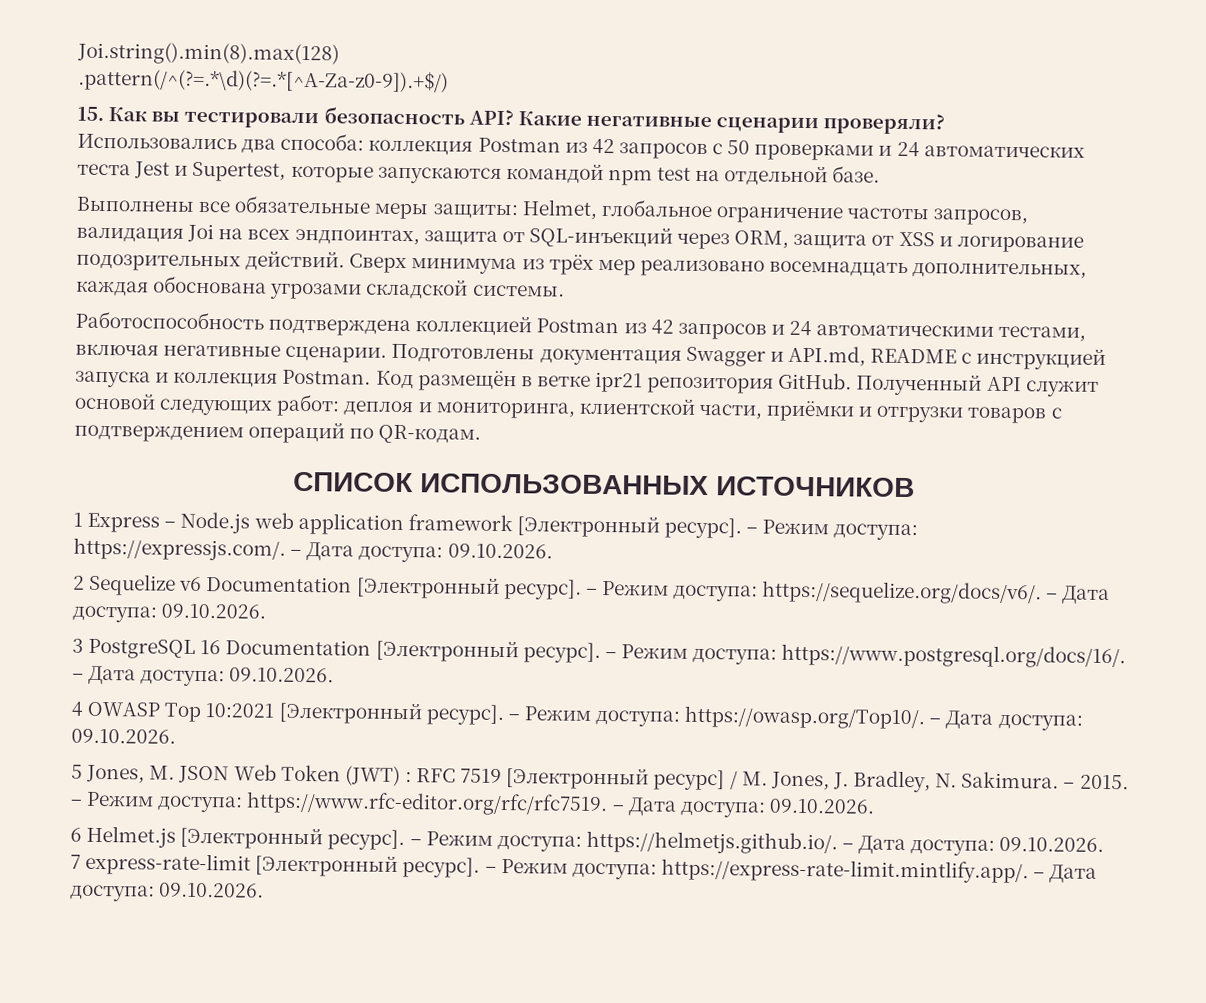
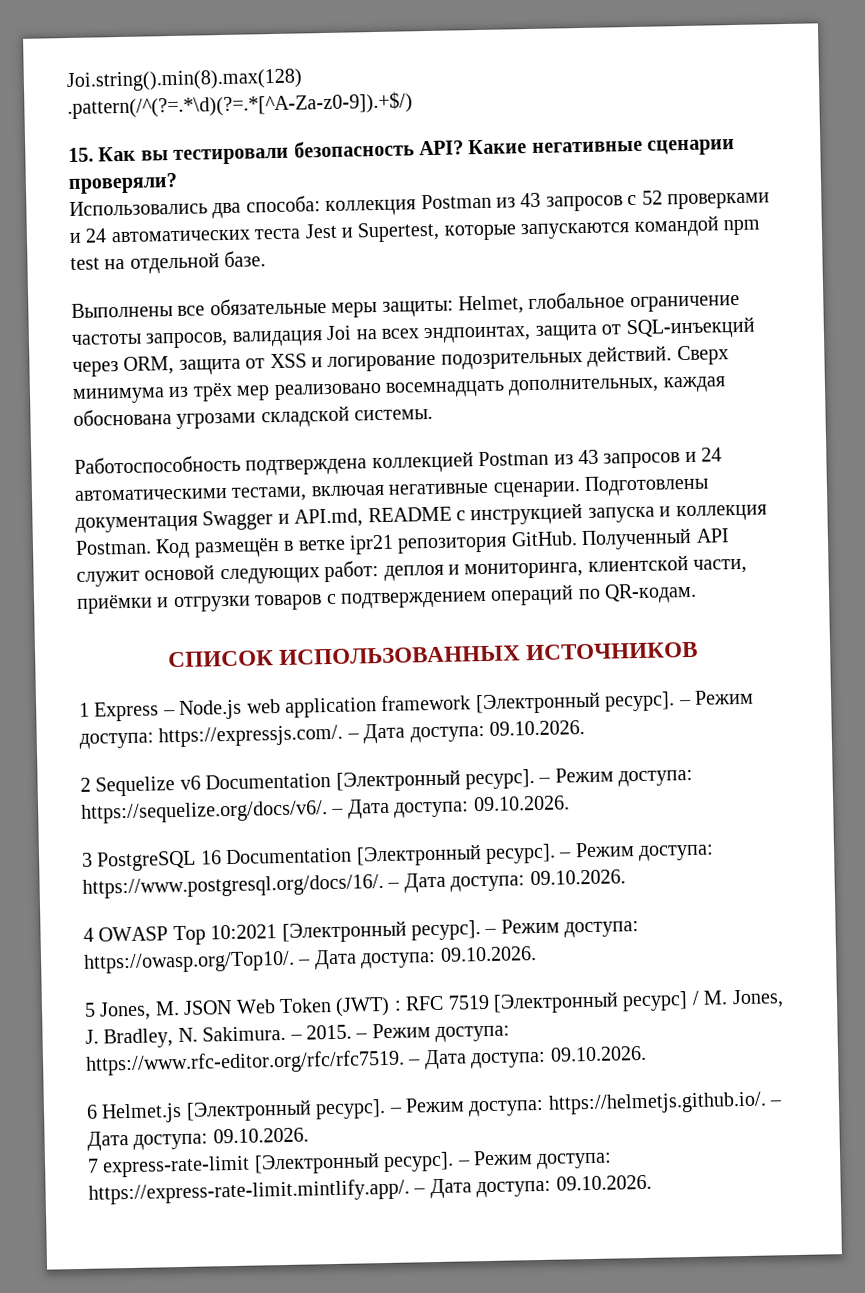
- Использовались два способа: коллекция Postman из 42 запросов с 50 проверками и 24 автоматических теста Jest и Supertest, которые запускаются командой npm test на отдельной базе.
+ Использовались два способа: коллекция Postman из 43 запросов с 52 проверками и 24 автоматических теста Jest и Supertest, которые запускаются командой npm test на отдельной базе.
- Работоспособность подтверждена коллекцией Postman из 42 запросов и 24 автоматическими тестами, включая негативные сценарии.
+ Работоспособность подтверждена коллекцией Postman из 43 запросов и 24 автоматическими тестами, включая негативные сценарии.

